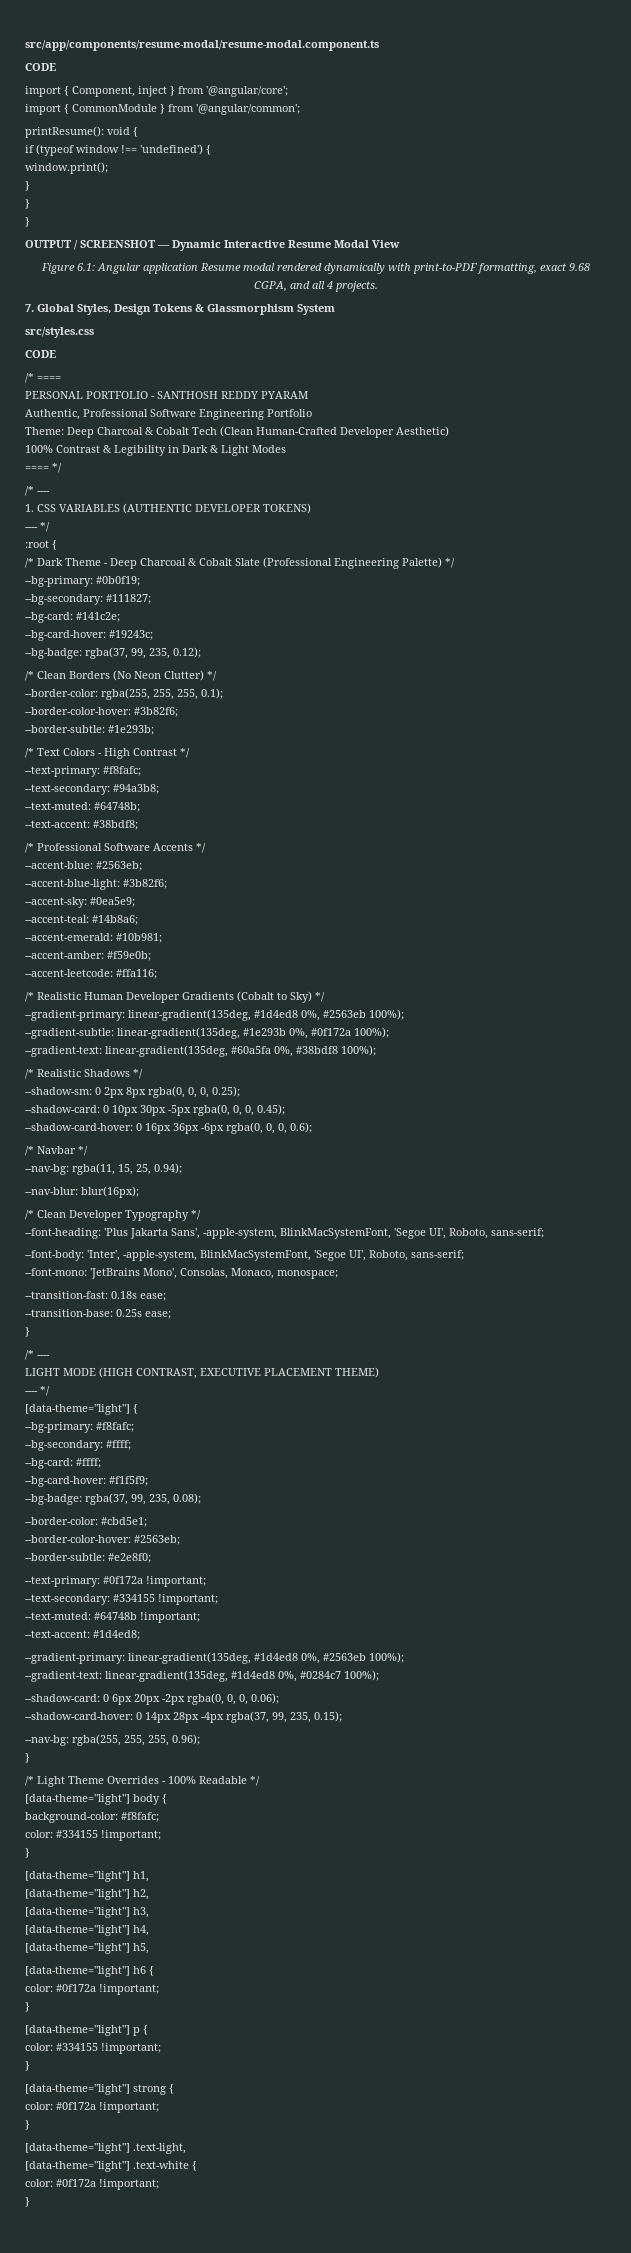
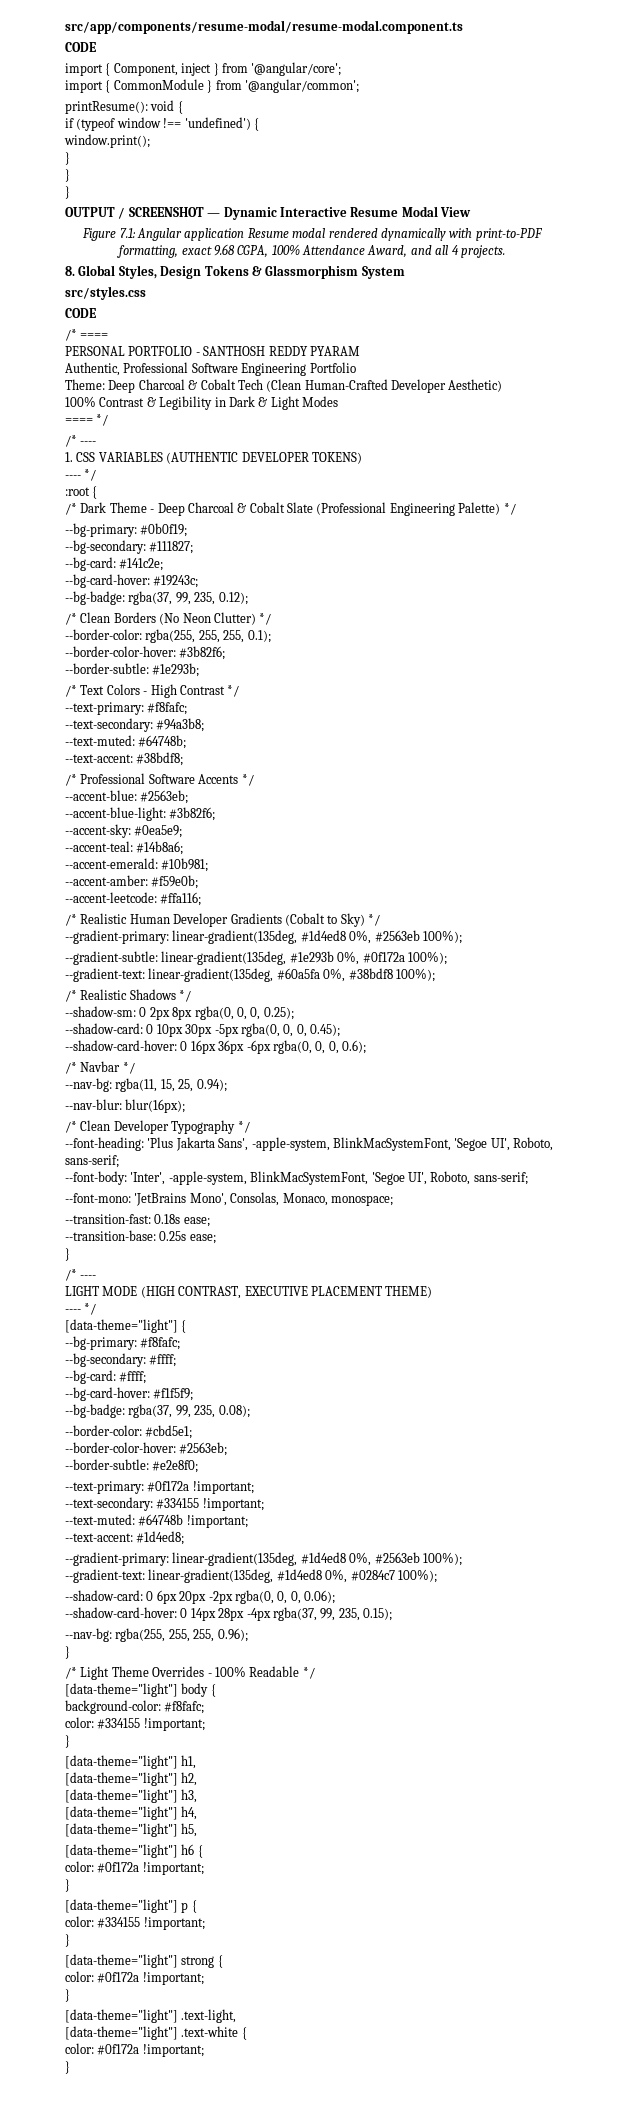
- Figure 6.1: Angular application Resume modal rendered dynamically with print-to-PDF formatting, exact 9.68 CGPA, and all 4 projects.
+ Figure 7.1: Angular application Resume modal rendered dynamically with print-to-PDF formatting, exact 9.68 CGPA, 100% Attendance Award, and all 4 projects.
- 7. Global Styles, Design Tokens & Glassmorphism System
+ 8. Global Styles, Design Tokens & Glassmorphism System

